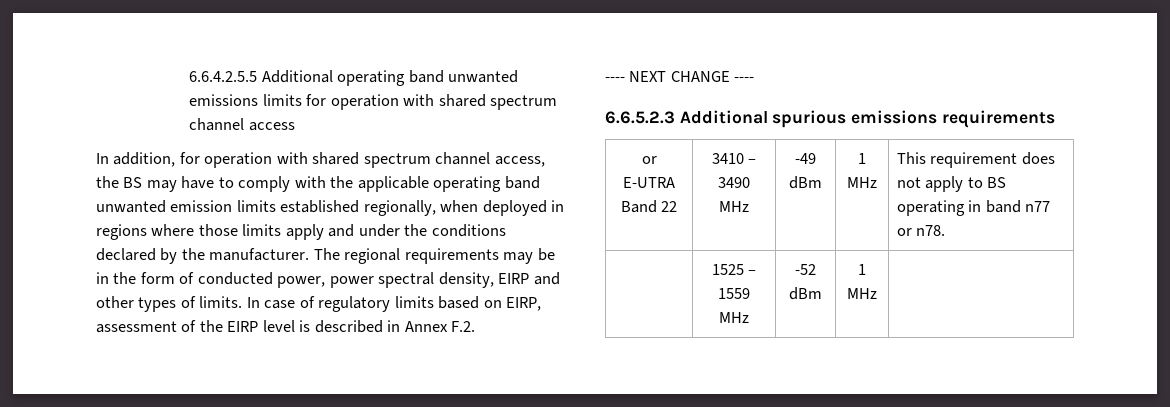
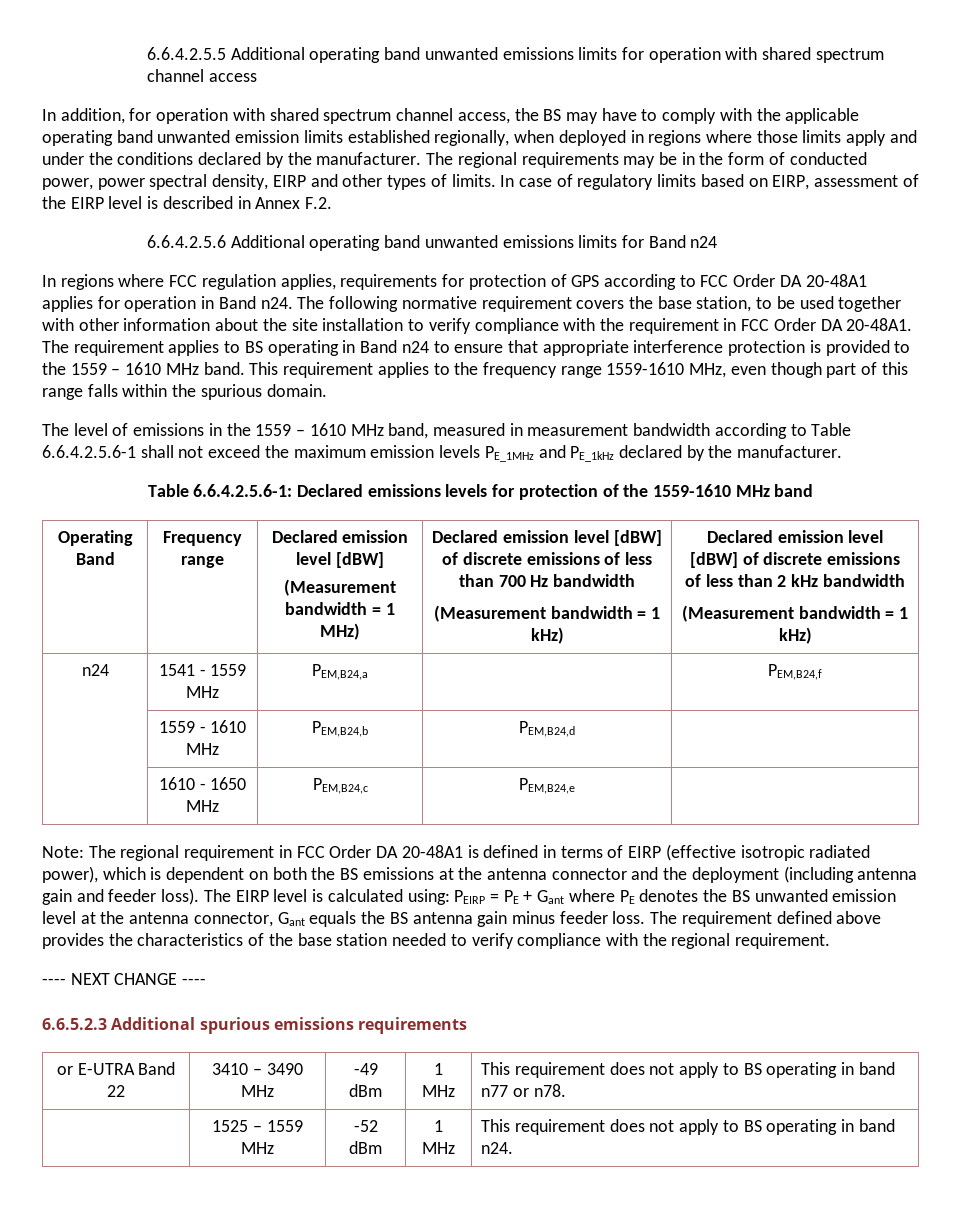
+ 6.6.4.2.5.6 Additional operating band unwanted emissions limits for Band n24
+ In regions where FCC regulation applies, requirements for protection of GPS according to FCC Order DA 20-48A1 applies for operation in Band n24. The following normative requirement covers the base station, to be used together with other information about the site installation to verify compliance with the requirement in FCC Order DA 20-48A1. The requirement applies to BS operating in Band n24 to ensure that appropriate interference protection is provided to the 1559 – 1610 MHz band. This requirement applies to the frequency range 1559-1610 MHz, even though part of this range falls within the spurious domain.
+ The level of emissions in the 1559 – 1610 MHz band, measured in measurement bandwidth according to Table 6.6.4.2.5.6-1 shall not exceed the maximum emission levels PE_1MHz and PE_1kHz declared by the manufacturer.
+ Table 6.6.4.2.5.6-1: Declared emissions levels for protection of the 1559-1610 MHz band
+ Operating Band | Frequency range | Declared emission level [dBW]
+ (Measurement bandwidth = 1 MHz) | Declared emission level [dBW] of discrete emissions of less than 700 Hz bandwidth
+ (Measurement bandwidth = 1 kHz) | Declared emission level [dBW] of discrete emissions of less than 2 kHz bandwidth
+ (Measurement bandwidth = 1 kHz)
+ n24 | 1541 - 1559 MHz | PEM,B24,a | | PEM,B24,f
+ | 1559 - 1610 MHz | PEM,B24,b | PEM,B24,d |
+ | 1610 - 1650 MHz | PEM,B24,c | PEM,B24,e |
+ Note: The regional requirement in FCC Order DA 20-48A1 is defined in terms of EIRP (effective isotropic radiated power), which is dependent on both the BS emissions at the antenna connector and the deployment (including antenna gain and feeder loss). The EIRP level is calculated using: PEIRP = PE + Gant where PE denotes the BS unwanted emission level at the antenna connector, Gant equals the BS antenna gain minus feeder loss. The requirement defined above provides the characteristics of the base station needed to verify compliance with the regional requirement.
- | 1525 – 1559 MHz | -52 dBm | 1 MHz |
+ | 1525 – 1559 MHz | -52 dBm | 1 MHz | This requirement does not apply to BS operating in band n24.

